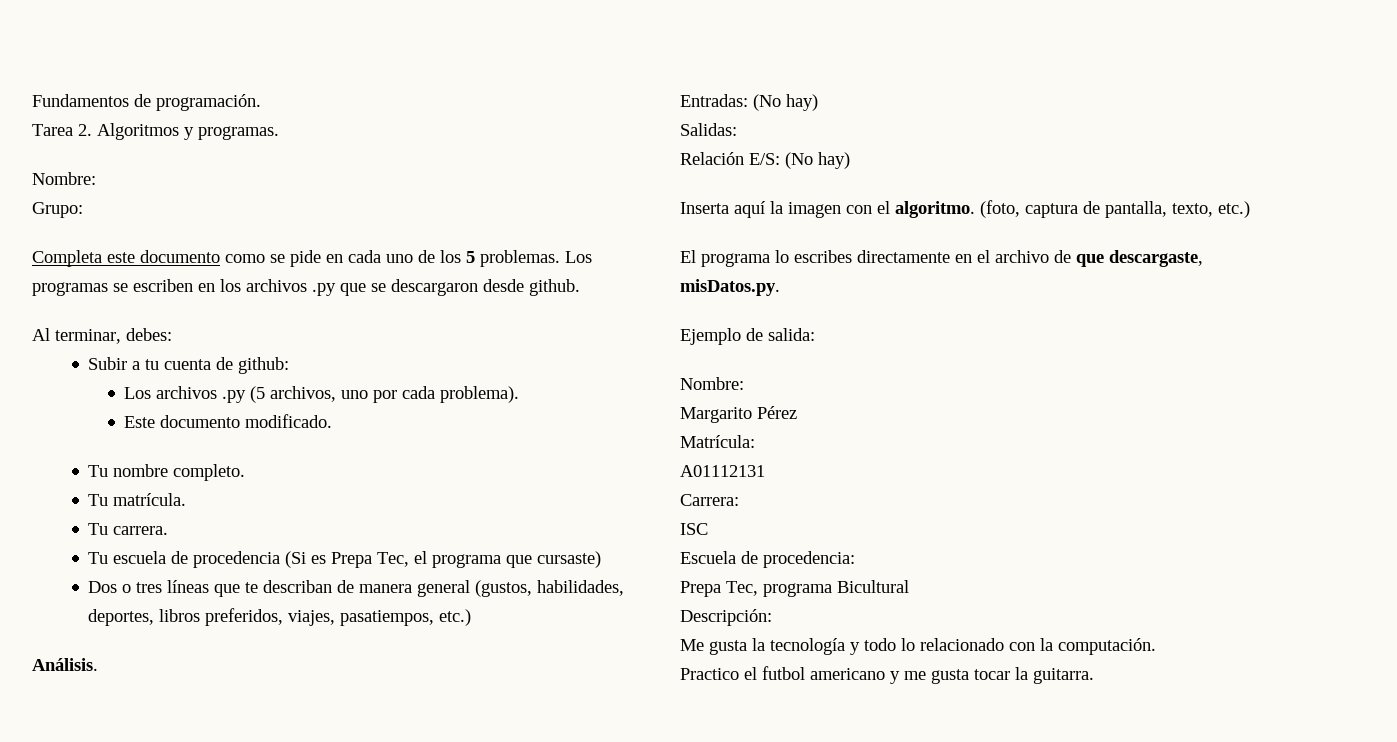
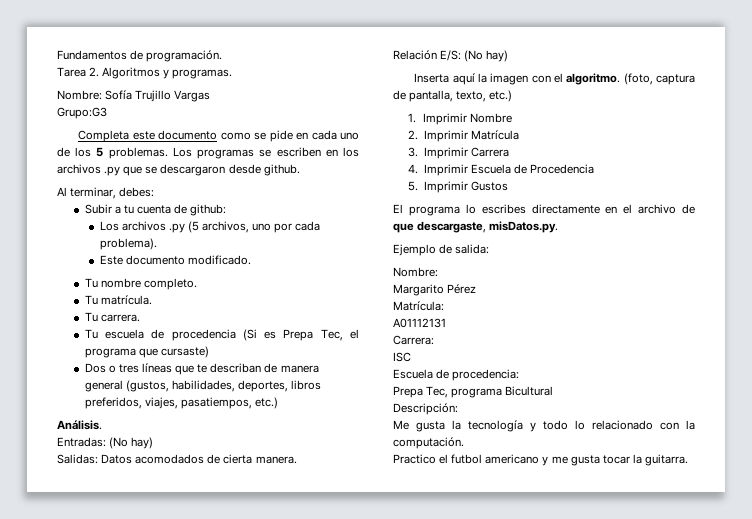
  Tarea 2. Algoritmos y programas.
- Nombre:
- Grupo:
+ Nombre: Sofía Trujillo Vargas
+ Grupo:G3
- Salidas:
+ Salidas: Datos acomodados de cierta manera.
+ 1. Imprimir Nombre
+ 2. Imprimir Matrícula
+ 3. Imprimir Carrera
+ 4. Imprimir Escuela de Procedencia
+ 5. Imprimir Gustos

